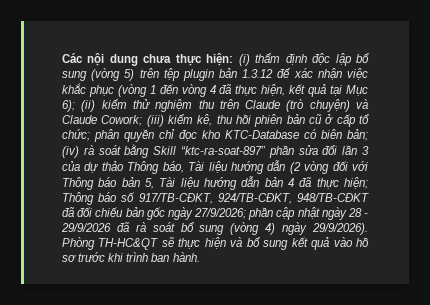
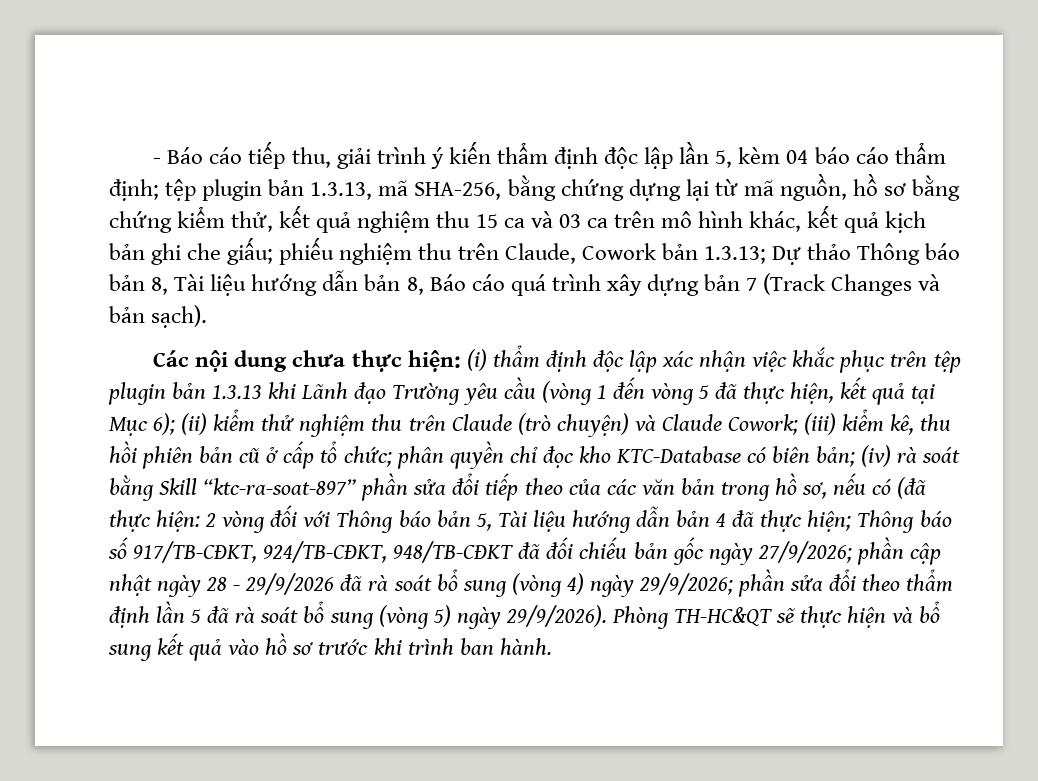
+ - Báo cáo tiếp thu, giải trình ý kiến thẩm định độc lập lần 5, kèm 04 báo cáo thẩm định; tệp plugin bản 1.3.13, mã SHA-256, bằng chứng dựng lại từ mã nguồn, hồ sơ bằng chứng kiểm thử, kết quả nghiệm thu 15 ca và 03 ca trên mô hình khác, kết quả kịch bản ghi che giấu; phiếu nghiệm thu trên Claude, Cowork bản 1.3.13; Dự thảo Thông báo bản 8, Tài liệu hướng dẫn bản 8, Báo cáo quá trình xây dựng bản 7 (Track Changes và bản sạch).
- (i) thẩm định độc lập bổ sung (vòng 5) trên tệp plugin bản 1.3.12 để xác nhận việc khắc phục (vòng 1 đến vòng 4 đã thực hiện, kết quả tại Mục 6);
+ (i) thẩm định độc lập xác nhận việc khắc phục trên tệp plugin bản 1.3.13 khi Lãnh đạo Trường yêu cầu (vòng 1 đến vòng 5 đã thực hiện, kết quả tại Mục 6);
- (iv) rà soát bằng Skill “ktc-ra-soat-897” phần sửa đổi lần 3 của dự thảo Thông báo, Tài liệu hướng dẫn (2 vòng đối với Thông báo bản 5, Tài liệu hướng dẫn bản 4 đã thực hiện;
+ (iv) rà soát bằng Skill “ktc-ra-soat-897” phần sửa đổi tiếp theo của các văn bản trong hồ sơ, nếu có (đã thực hiện: 2 vòng đối với Thông báo bản 5, Tài liệu hướng dẫn bản 4 đã thực hiện;
- phần cập nhật ngày 28 - 29/9/2026 đã rà soát bổ sung (vòng 4) ngày 29/9/2026).
+ phần cập nhật ngày 28 - 29/9/2026 đã rà soát bổ sung (vòng 4) ngày 29/9/2026; phần sửa đổi theo thẩm định lần 5 đã rà soát bổ sung (vòng 5) ngày 29/9/2026).

